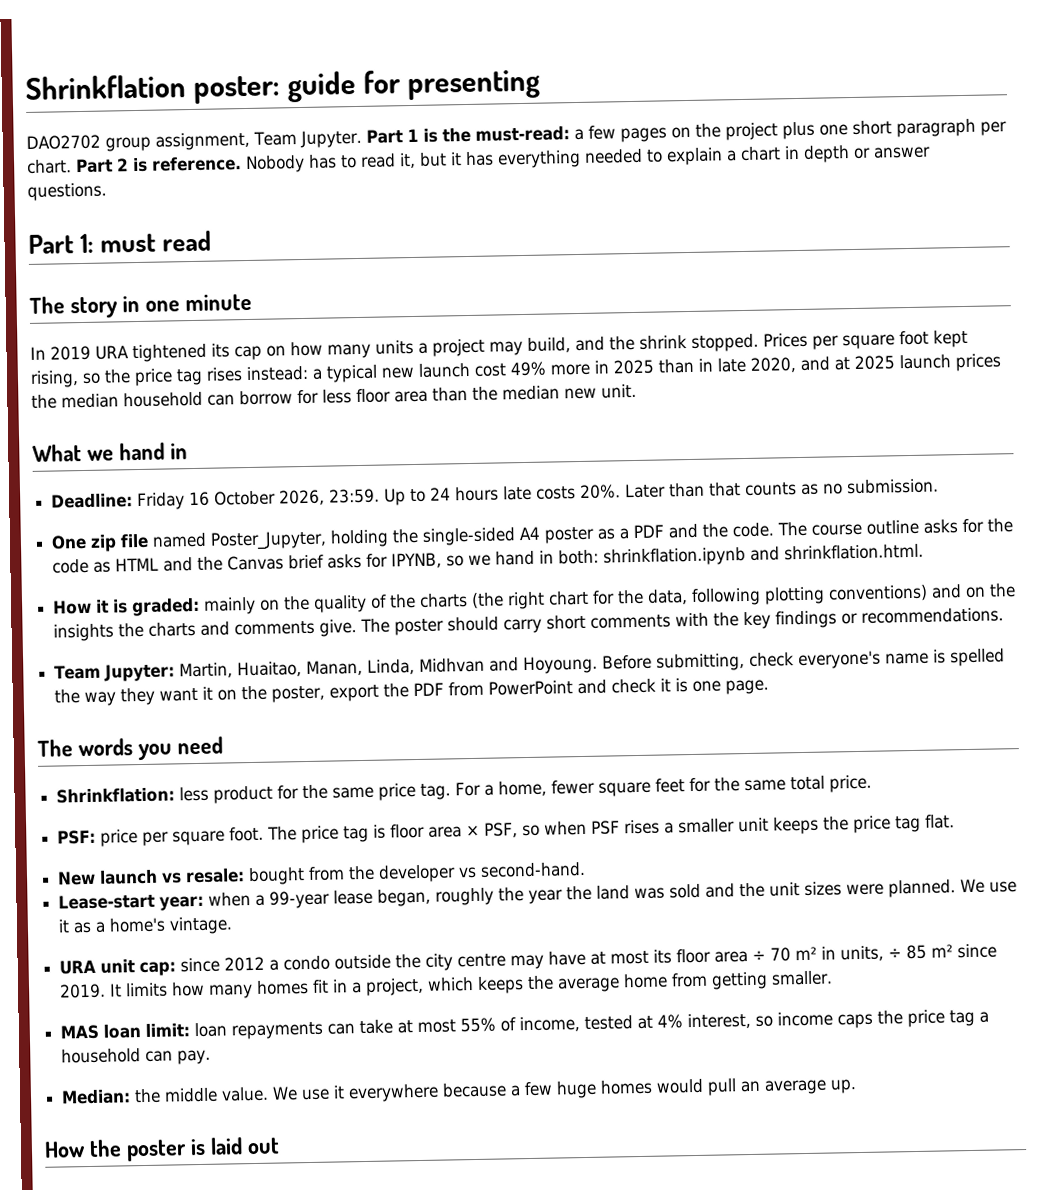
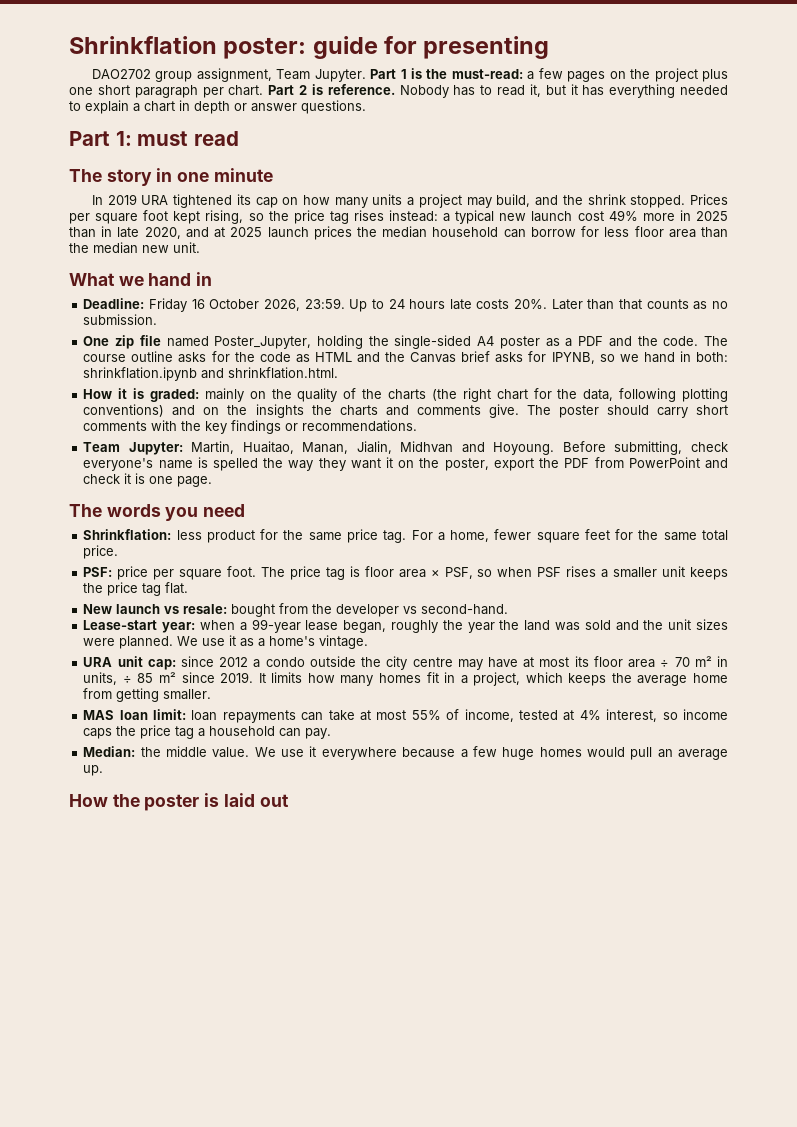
- Team Jupyter: Martin, Huaitao, Manan, Linda, Midhvan and Hoyoung.
+ Team Jupyter: Martin, Huaitao, Manan, Jialin, Midhvan and Hoyoung.

